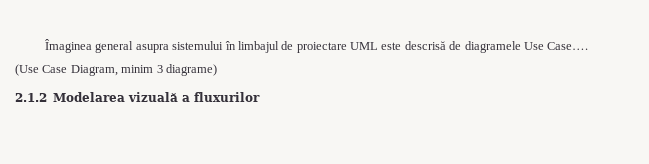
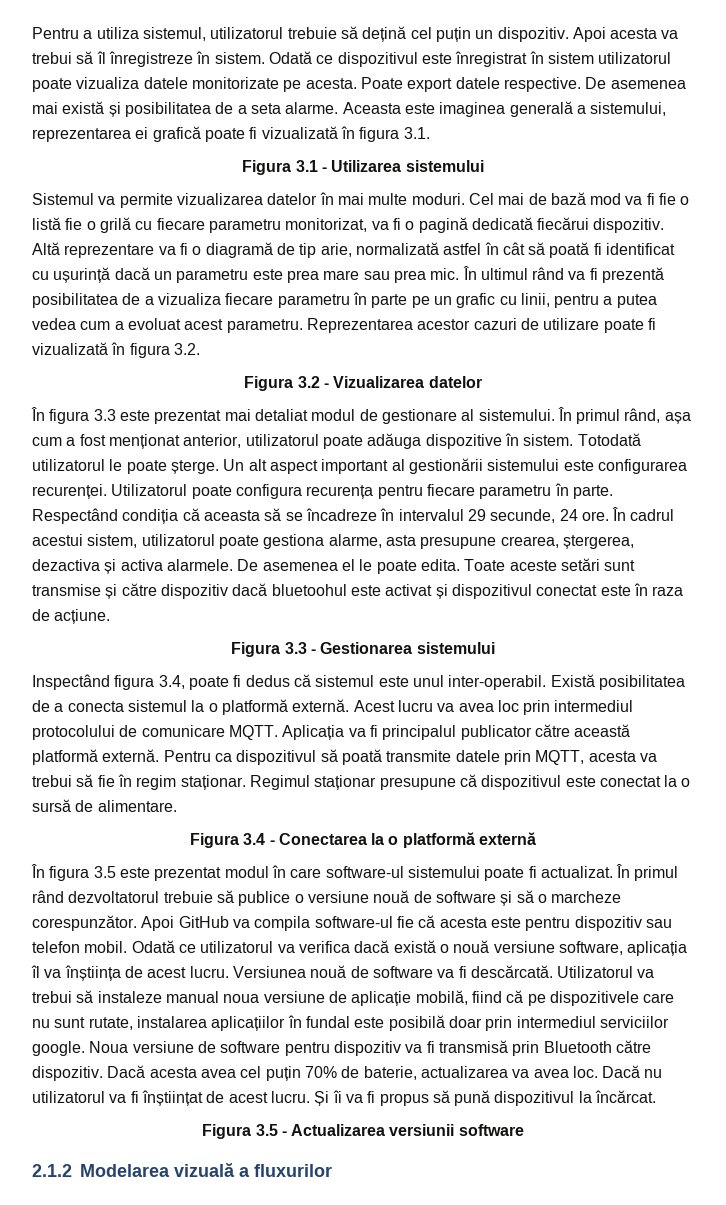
- Îmaginea general asupra sistemului în limbajul de proiectare UML este descrisă de diagramele Use Case….
- (Use Case Diagram, minim 3 diagrame)
+ Pentru a utiliza sistemul, utilizatorul trebuie să dețină cel puțin un dispozitiv. Apoi acesta va trebui să îl înregistreze în sistem. Odată ce dispozitivul este înregistrat în sistem utilizatorul poate vizualiza datele monitorizate pe acesta. Poate export datele respective. De asemenea mai există și posibilitatea de a seta alarme. Aceasta este imaginea generală a sistemului, reprezentarea ei grafică poate fi vizualizată în figura 3.1.
+ Figura 3.1 - Utilizarea sistemului
+ Sistemul va permite vizualizarea datelor în mai multe moduri. Cel mai de bază mod va fi fie o listă fie o grilă cu fiecare parametru monitorizat, va fi o pagină dedicată fiecărui dispozitiv. Altă reprezentare va fi o diagramă de tip arie, normalizată astfel în cât să poată fi identificat cu ușurință dacă un parametru este prea mare sau prea mic. În ultimul rând va fi prezentă posibilitatea de a vizualiza fiecare parametru în parte pe un grafic cu linii, pentru a putea vedea cum a evoluat acest parametru. Reprezentarea acestor cazuri de utilizare poate fi vizualizată în figura 3.2.
+ Figura 3.2 - Vizualizarea datelor
+ În figura 3.3 este prezentat mai detaliat modul de gestionare al sistemului. În primul rând, așa cum a fost menționat anterior, utilizatorul poate adăuga dispozitive în sistem. Totodată utilizatorul le poate șterge. Un alt aspect important al gestionării sistemului este configurarea recurenței. Utilizatorul poate configura recurența pentru fiecare parametru în parte. Respectând condiția că aceasta să se încadreze în intervalul 29 secunde, 24 ore. În cadrul acestui sistem, utilizatorul poate gestiona alarme, asta presupune crearea, ștergerea, dezactiva și activa alarmele. De asemenea el le poate edita. Toate aceste setări sunt transmise și către dispozitiv dacă bluetoohul este activat și dispozitivul conectat este în raza de acțiune.
+ Figura 3.3 - Gestionarea sistemului
+ Inspectând figura 3.4, poate fi dedus că sistemul este unul inter-operabil. Există posibilitatea de a conecta sistemul la o platformă externă. Acest lucru va avea loc prin intermediul protocolului de comunicare MQTT. Aplicația va fi principalul publicator către această platformă externă. Pentru ca dispozitivul să poată transmite datele prin MQTT, acesta va trebui să fie în regim staționar. Regimul staționar presupune că dispozitivul este conectat la o sursă de alimentare.
+ Figura 3.4 - Conectarea la o platformă externă
+ În figura 3.5 este prezentat modul în care software-ul sistemului poate fi actualizat. În primul rând dezvoltatorul trebuie să publice o versiune nouă de software și să o marcheze corespunzător. Apoi GitHub va compila software-ul fie că acesta este pentru dispozitiv sau telefon mobil. Odată ce utilizatorul va verifica dacă există o nouă versiune software, aplicația îl va înștiința de acest lucru. Versiunea nouă de software va fi descărcată. Utilizatorul va trebui să instaleze manual noua versiune de aplicație mobilă, fiind că pe dispozitivele care nu sunt rutate, instalarea aplicațiilor în fundal este posibilă doar prin intermediul serviciilor google. Noua versiune de software pentru dispozitiv va fi transmisă prin Bluetooth către dispozitiv. Dacă acesta avea cel puțin 70% de baterie, actualizarea va avea loc. Dacă nu utilizatorul va fi înștiințat de acest lucru. Și îi va fi propus să pună dispozitivul la încărcat.
+ Figura 3.5 - Actualizarea versiunii software

